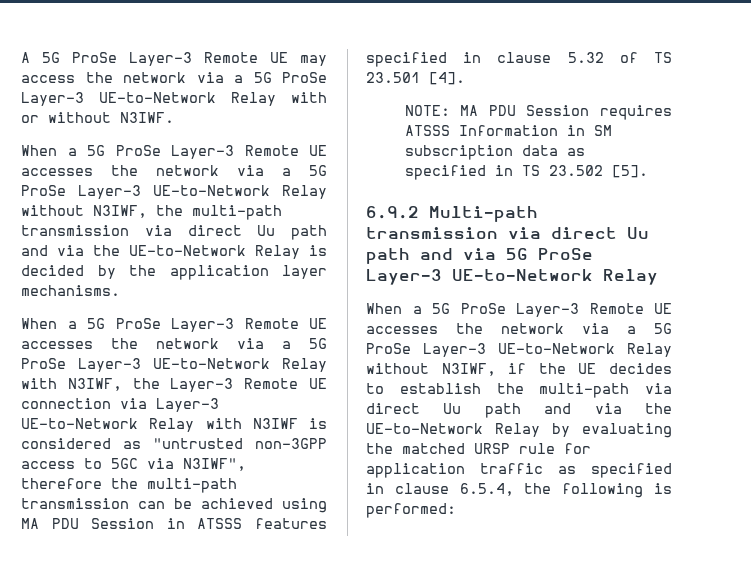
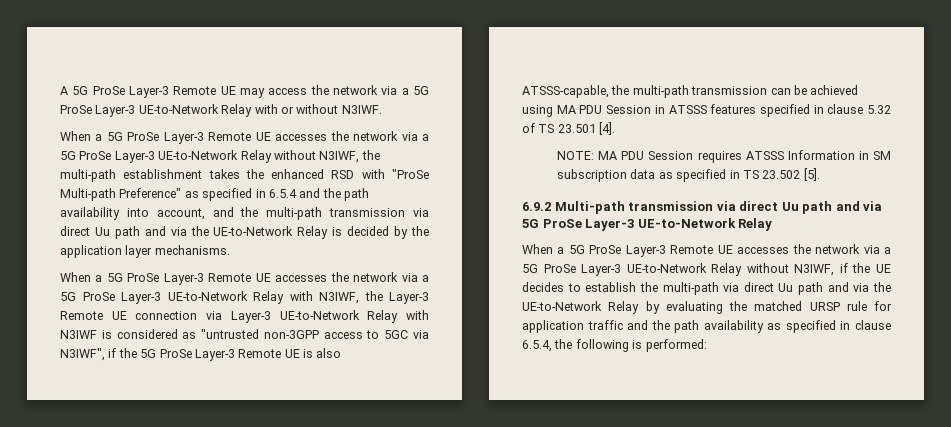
- When a 5G ProSe Layer-3 Remote UE accesses the network via a 5G ProSe Layer-3 UE-to-Network Relay without N3IWF, the multi-path transmission via direct Uu path and via the UE-to-Network Relay is decided by the application layer mechanisms.
+ When a 5G ProSe Layer-3 Remote UE accesses the network via a 5G ProSe Layer-3 UE-to-Network Relay without N3IWF, the multi-path establishment takes the enhanced RSD with "ProSe Multi-path Preference" as specified in 6.5.4 and the path availability into account, and the multi-path transmission via direct Uu path and via the UE-to-Network Relay is decided by the application layer mechanisms.
- When a 5G ProSe Layer-3 Remote UE accesses the network via a 5G ProSe Layer-3 UE-to-Network Relay with N3IWF, the Layer-3 Remote UE connection via Layer-3 UE-to-Network Relay with N3IWF is considered as "untrusted non-3GPP access to 5GC via N3IWF", therefore the multi-path transmission can be achieved using MA PDU Session in ATSSS features specified in clause 5.32 of TS 23.501 [4].
+ When a 5G ProSe Layer-3 Remote UE accesses the network via a 5G ProSe Layer-3 UE-to-Network Relay with N3IWF, the Layer-3 Remote UE connection via Layer-3 UE-to-Network Relay with N3IWF is considered as "untrusted non-3GPP access to 5GC via N3IWF", if the 5G ProSe Layer-3 Remote UE is also ATSSS-capable, the multi-path transmission can be achieved using MA PDU Session in ATSSS features specified in clause 5.32 of TS 23.501 [4].
- When a 5G ProSe Layer-3 Remote UE accesses the network via a 5G ProSe Layer-3 UE-to-Network Relay without N3IWF, if the UE decides to establish the multi-path via direct Uu path and via the UE-to-Network Relay by evaluating the matched URSP rule for application traffic as specified in clause 6.5.4, the following is performed:
+ When a 5G ProSe Layer-3 Remote UE accesses the network via a 5G ProSe Layer-3 UE-to-Network Relay without N3IWF, if the UE decides to establish the multi-path via direct Uu path and via the UE-to-Network Relay by evaluating the matched URSP rule for application traffic and the path availability as specified in clause 6.5.4, the following is performed:

